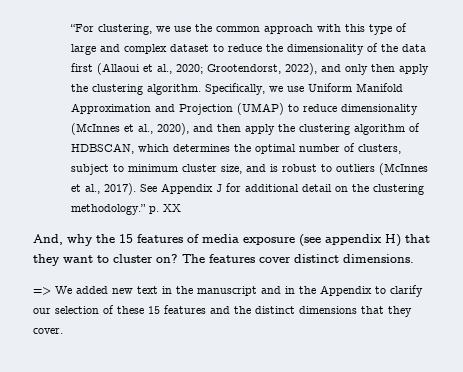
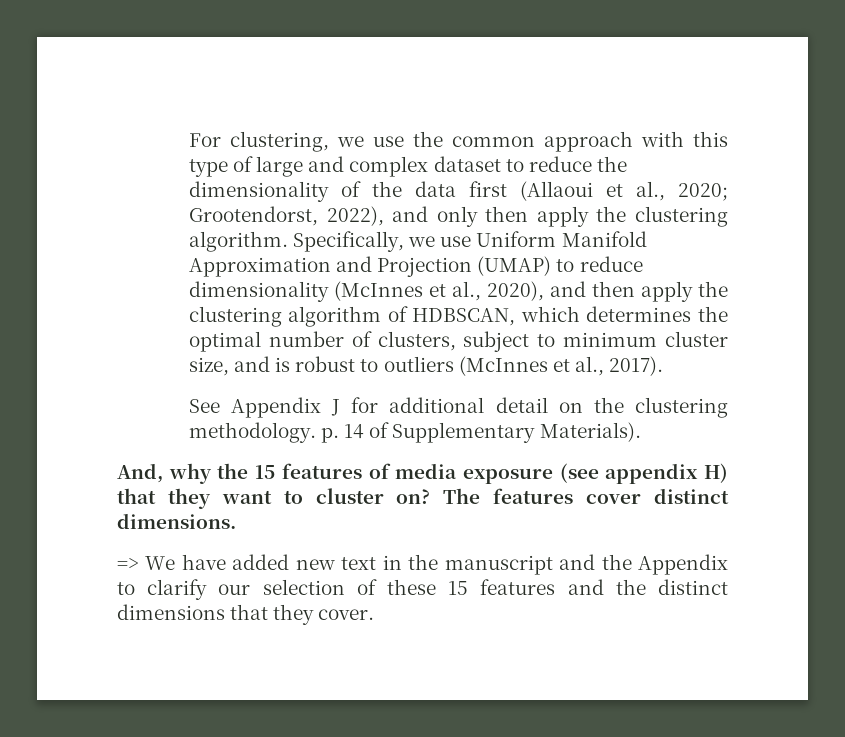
- “For clustering, we use the common approach with this type of large and complex dataset to reduce the dimensionality of the data first (Allaoui et al., 2020; Grootendorst, 2022), and only then apply the clustering algorithm.
+ For clustering, we use the common approach with this type of large and complex dataset to reduce the dimensionality of the data first (Allaoui et al., 2020; Grootendorst, 2022), and only then apply the clustering algorithm.
- Specifically, we use Uniform Manifold Approximation and Projection (UMAP) to reduce dimensionality (McInnes et al., 2020), and then apply the clustering algorithm of HDBSCAN, which determines the optimal number of clusters, subject to minimum cluster size, and is robust to outliers (McInnes et al., 2017). See Appendix J for additional detail on the clustering methodology.” p. XX
+ Specifically, we use Uniform Manifold Approximation and Projection (UMAP) to reduce dimensionality (McInnes et al., 2020), and then apply the clustering algorithm of HDBSCAN, which determines the optimal number of clusters, subject to minimum cluster size, and is robust to outliers (McInnes et al., 2017).
+ See Appendix J for additional detail on the clustering methodology. p. 14 of Supplementary Materials).
- => We added new text in the manuscript and in the Appendix to clarify our selection of these 15 features and the distinct dimensions that they cover.
+ => We have added new text in the manuscript and the Appendix to clarify our selection of these 15 features and the distinct dimensions that they cover.

